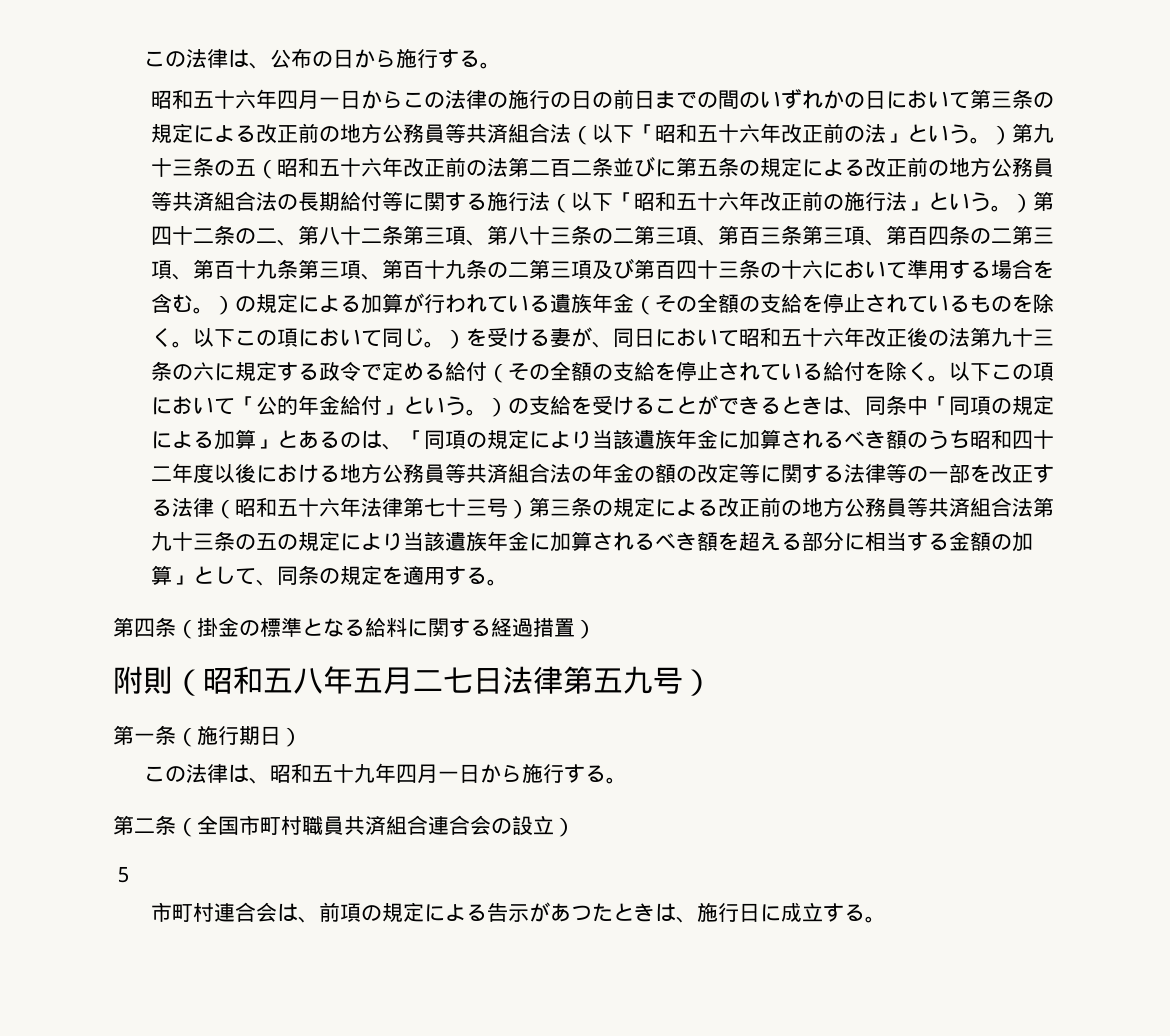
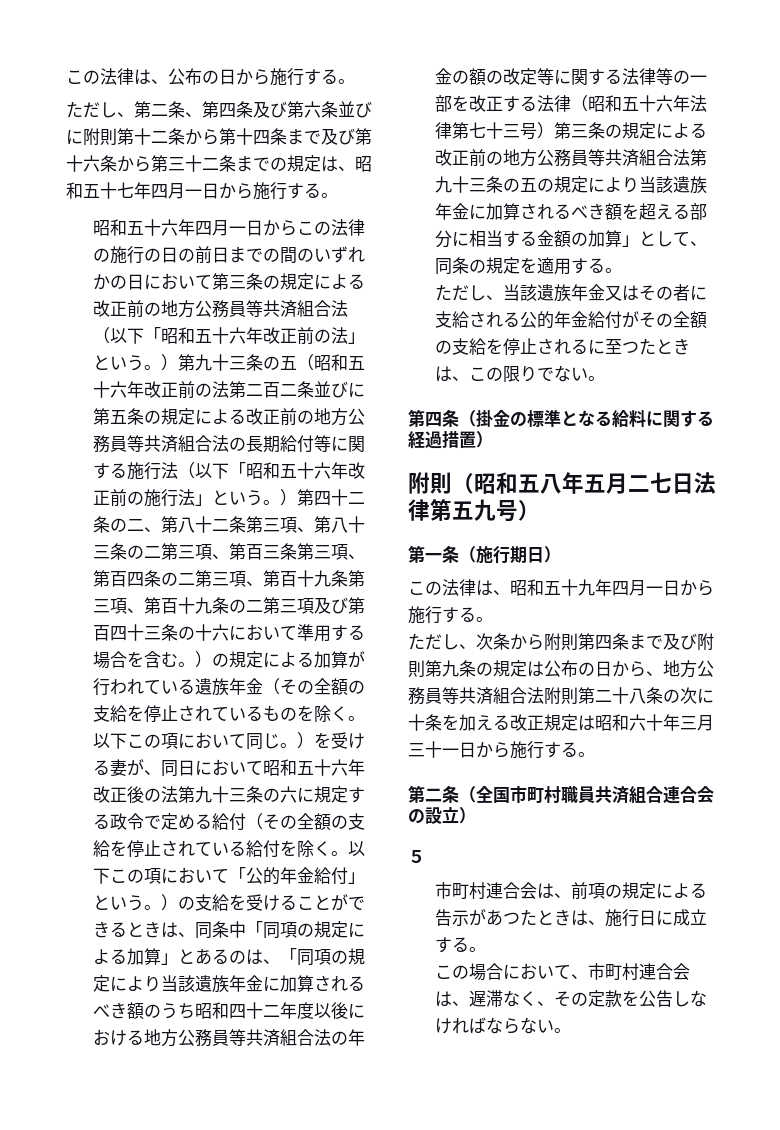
+ ただし、第二条、第四条及び第六条並びに附則第十二条から第十四条まで及び第十六条から第三十二条までの規定は、昭和五十七年四月一日から施行する。
+ ただし、当該遺族年金又はその者に支給される公的年金給付がその全額の支給を停止されるに至つたときは、この限りでない。
+ ただし、次条から附則第四条まで及び附則第九条の規定は公布の日から、地方公務員等共済組合法附則第二十八条の次に十条を加える改正規定は昭和六十年三月三十一日から施行する。
+ この場合において、市町村連合会は、遅滞なく、その定款を公告しなければならない。

